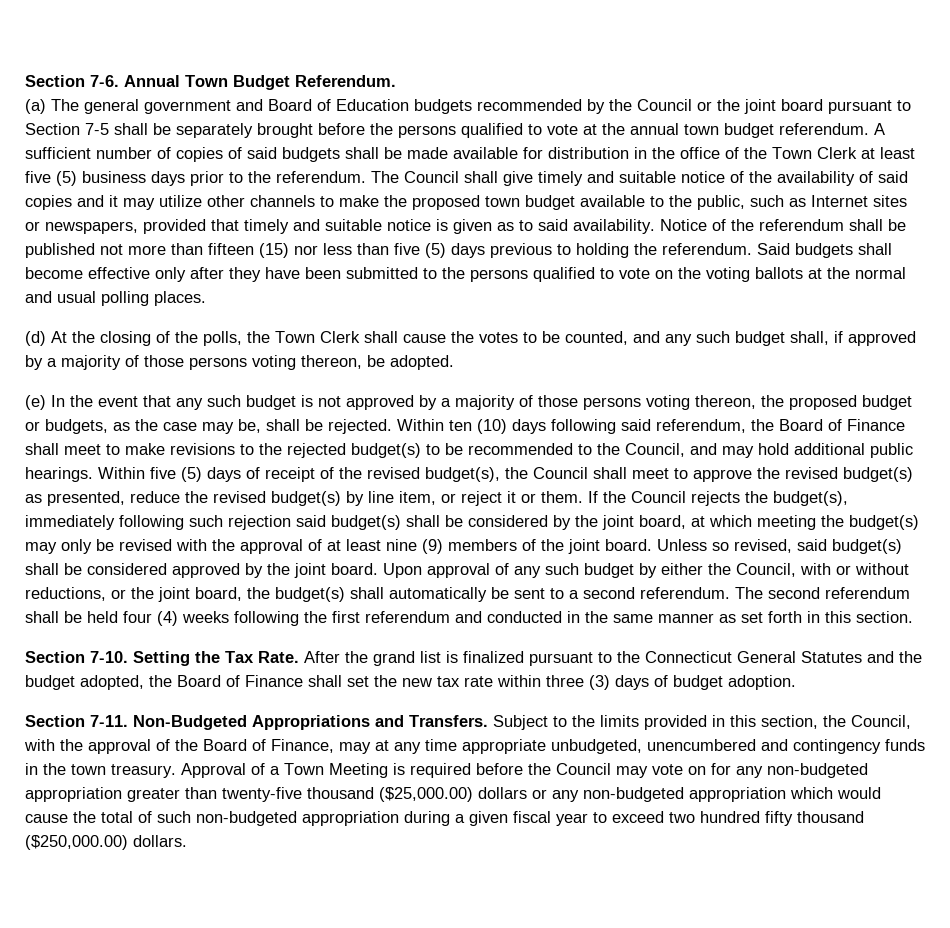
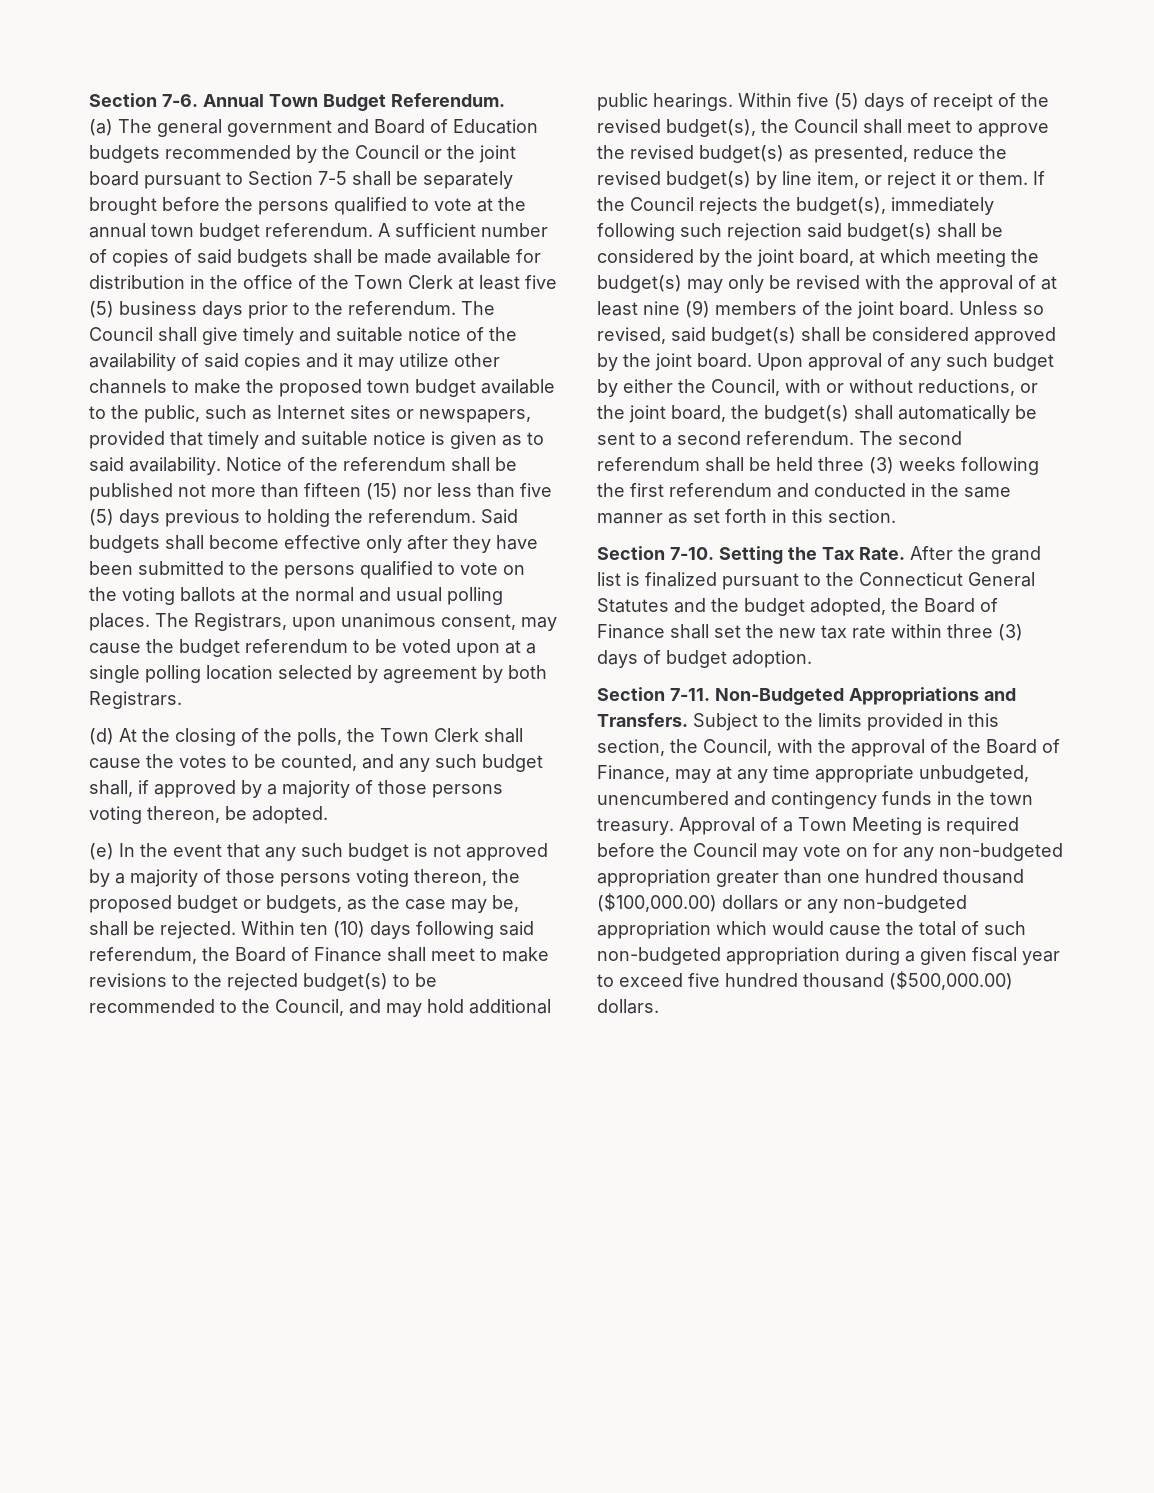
+ The Registrars, upon unanimous consent, may cause the budget referendum to be voted upon at a single polling location selected by agreement by both Registrars.
- The second referendum shall be held four (4) weeks following the first referendum and conducted in the same manner as set forth in this section.
+ The second referendum shall be held three (3) weeks following the first referendum and conducted in the same manner as set forth in this section.
- Approval of a Town Meeting is required before the Council may vote on for any non-budgeted appropriation greater than twenty-five thousand ($25,000.00) dollars or any non-budgeted appropriation which would cause the total of such non-budgeted appropriation during a given fiscal year to exceed two hundred fifty thousand ($250,000.00) dollars.
+ Approval of a Town Meeting is required before the Council may vote on for any non-budgeted appropriation greater than one hundred thousand ($100,000.00) dollars or any non-budgeted appropriation which would cause the total of such non-budgeted appropriation during a given fiscal year to exceed five hundred thousand ($500,000.00) dollars.

